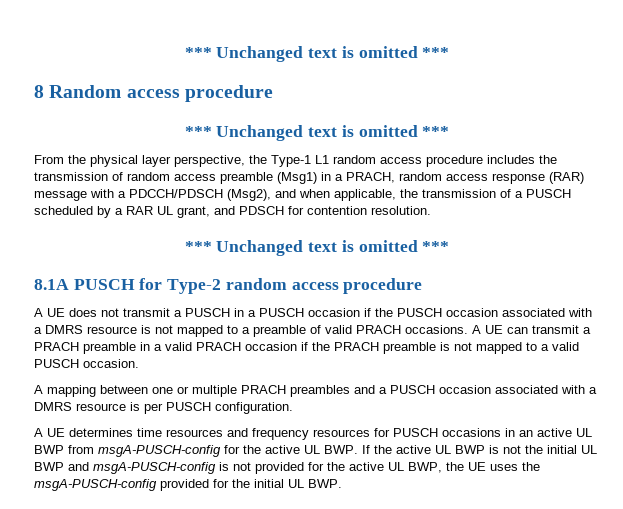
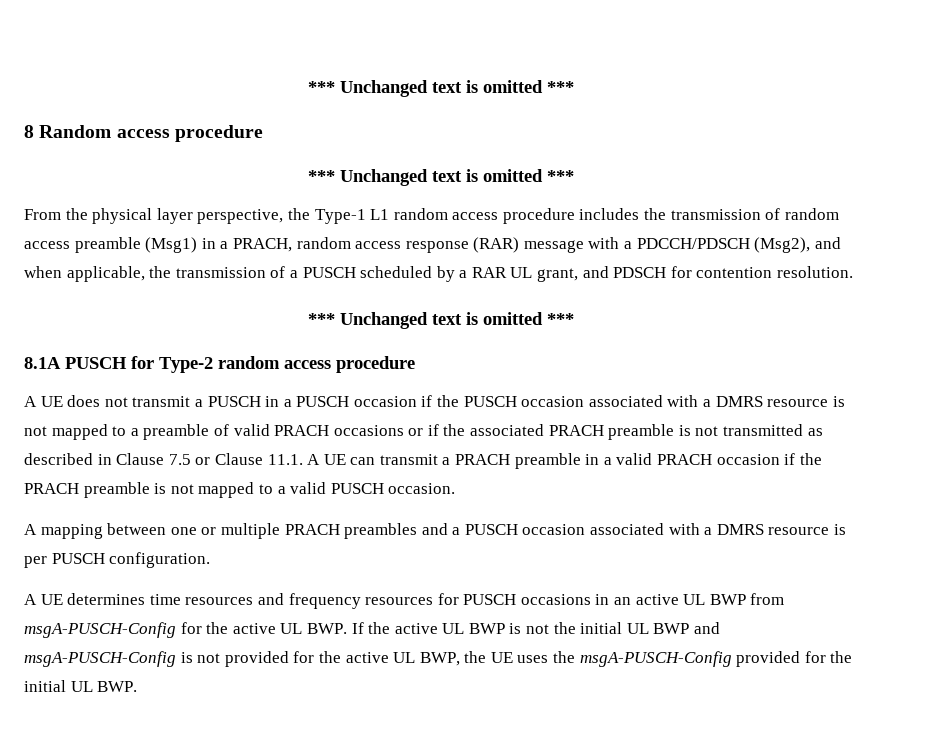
- A UE does not transmit a PUSCH in a PUSCH occasion if the PUSCH occasion associated with a DMRS resource is not mapped to a preamble of valid PRACH occasions. A UE can transmit a PRACH preamble in a valid PRACH occasion if the PRACH preamble is not mapped to a valid PUSCH occasion.
+ A UE does not transmit a PUSCH in a PUSCH occasion if the PUSCH occasion associated with a DMRS resource is not mapped to a preamble of valid PRACH occasions or if the associated PRACH preamble is not transmitted as described in Clause 7.5 or Clause 11.1. A UE can transmit a PRACH preamble in a valid PRACH occasion if the PRACH preamble is not mapped to a valid PUSCH occasion.
- A UE determines time resources and frequency resources for PUSCH occasions in an active UL BWP from msgA-PUSCH-config for the active UL BWP. If the active UL BWP is not the initial UL BWP and msgA-PUSCH-config is not provided for the active UL BWP, the UE uses the msgA-PUSCH-config provided for the initial UL BWP.
+ A UE determines time resources and frequency resources for PUSCH occasions in an active UL BWP from msgA-PUSCH-Config for the active UL BWP. If the active UL BWP is not the initial UL BWP and msgA-PUSCH-Config is not provided for the active UL BWP, the UE uses the msgA-PUSCH-Config provided for the initial UL BWP.

